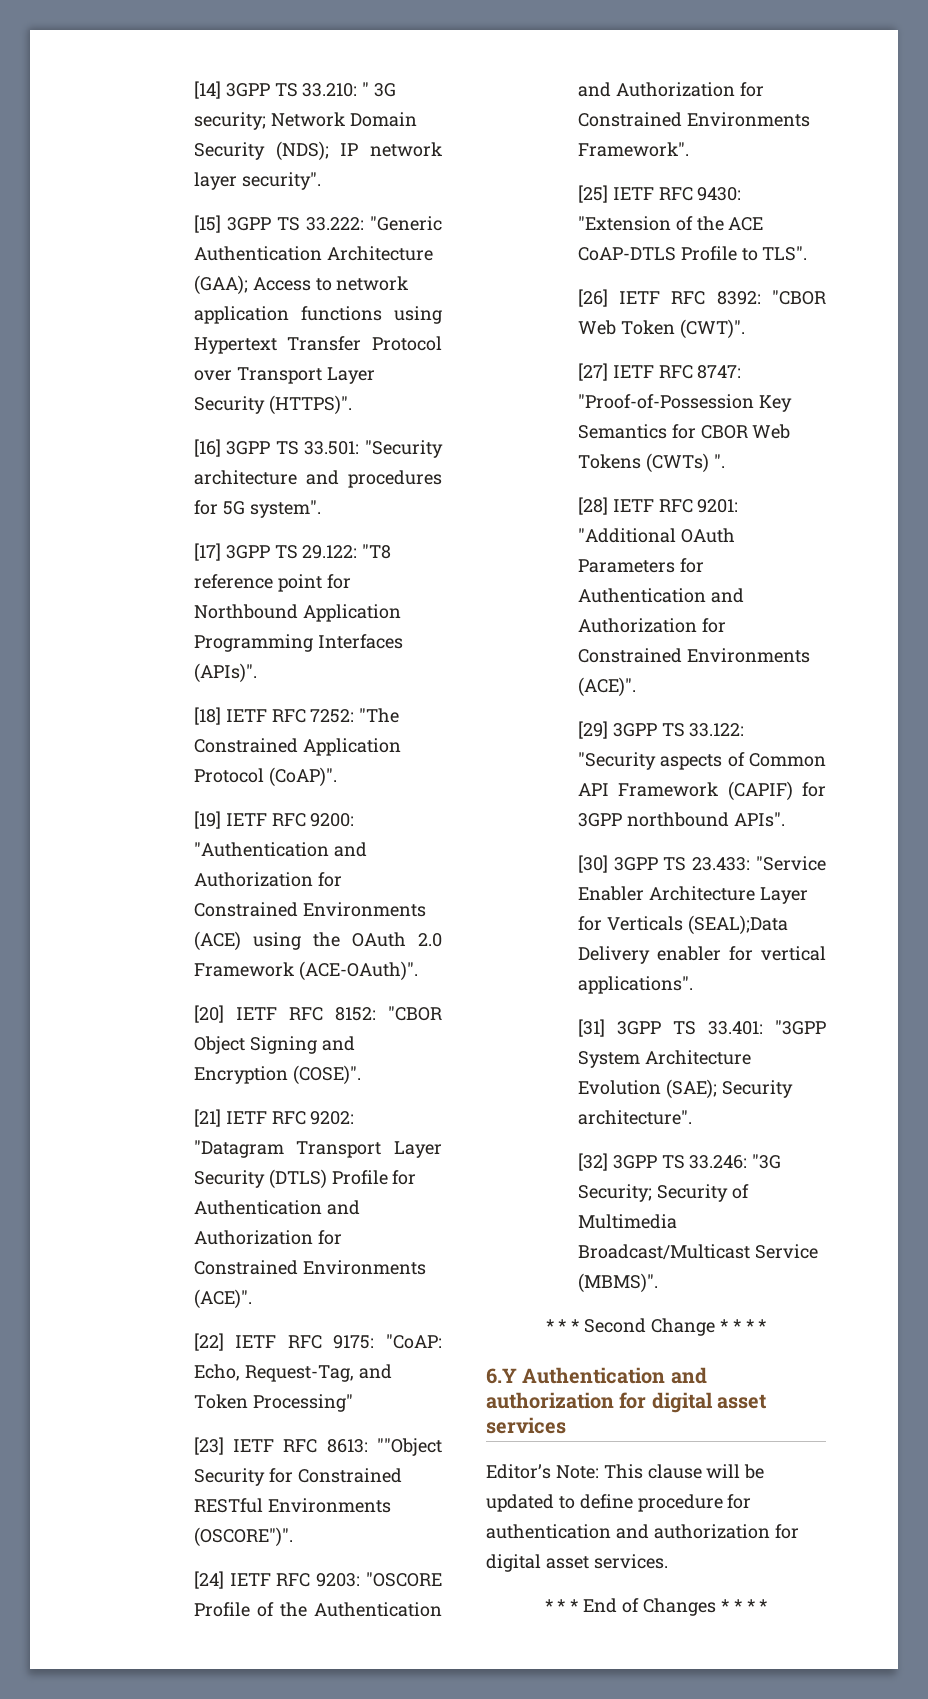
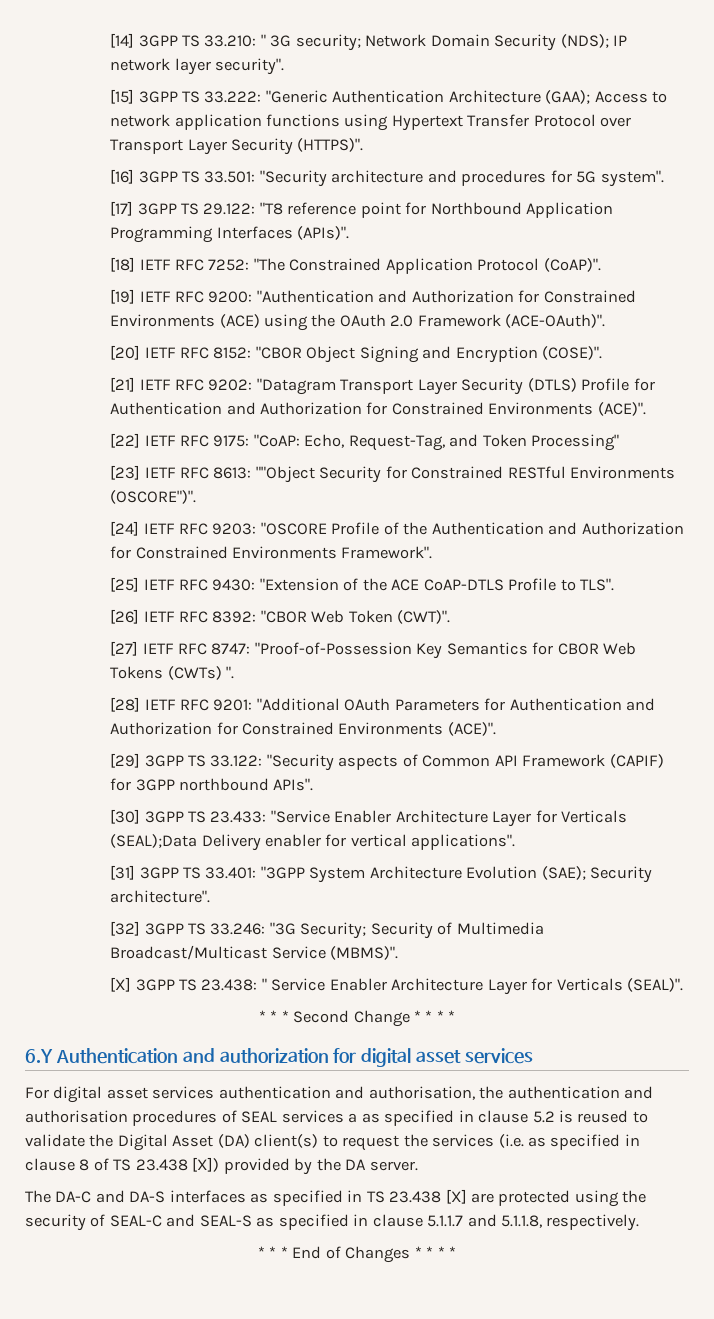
+ [X] 3GPP TS 23.438: " Service Enabler Architecture Layer for Verticals (SEAL)".
- Editor’s Note: This clause will be updated to define procedure for authentication and authorization for digital asset services.
+ For digital asset services authentication and authorisation, the authentication and authorisation procedures of SEAL services a as specified in clause 5.2 is reused to validate the Digital Asset (DA) client(s) to request the services (i.e. as specified in clause 8 of TS 23.438 [X]) provided by the DA server.
+ The DA-C and DA-S interfaces as specified in TS 23.438 [X] are protected using the security of SEAL-C and SEAL-S as specified in clause 5.1.1.7 and 5.1.1.8, respectively.

